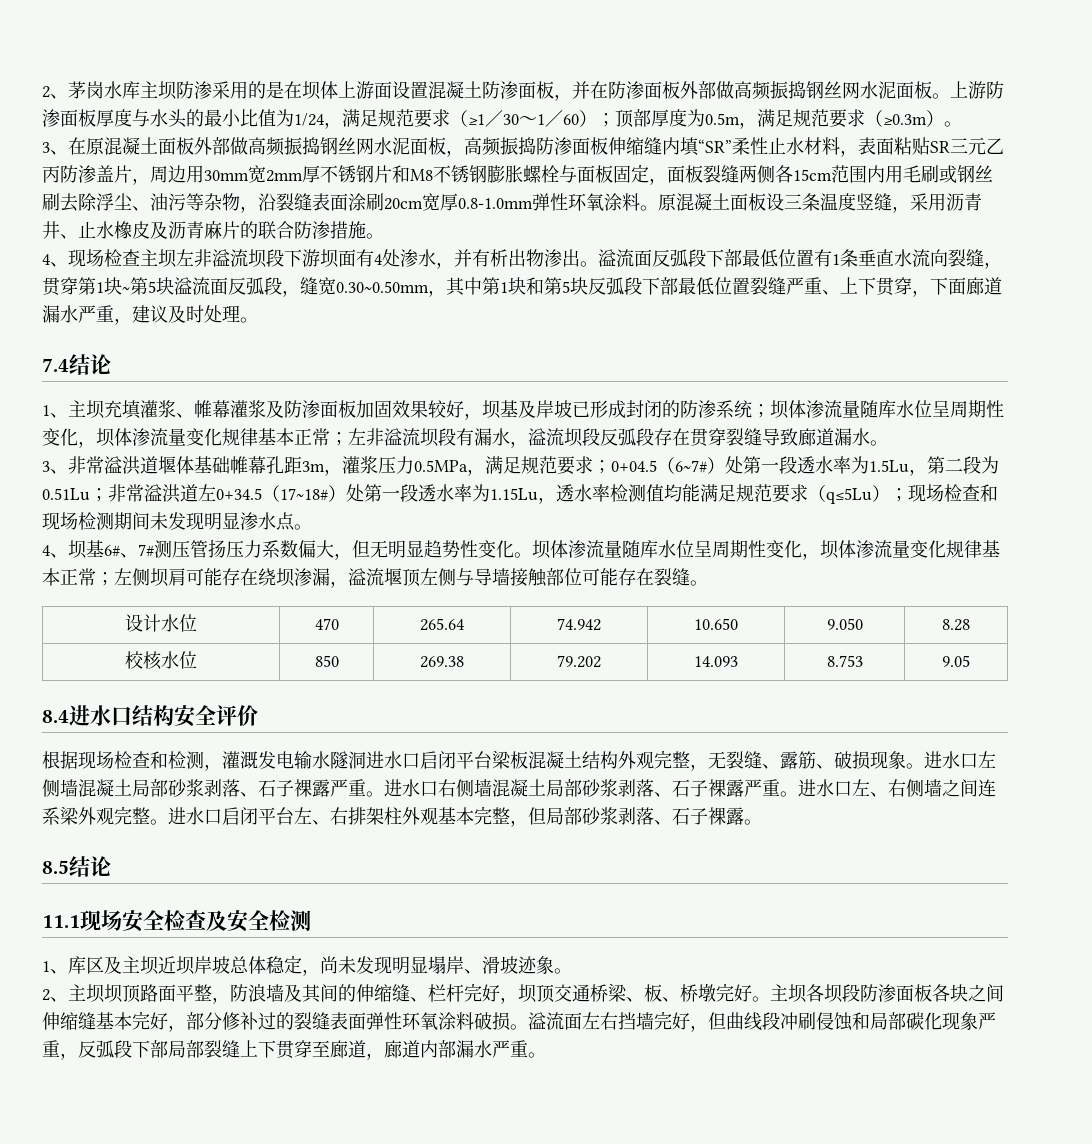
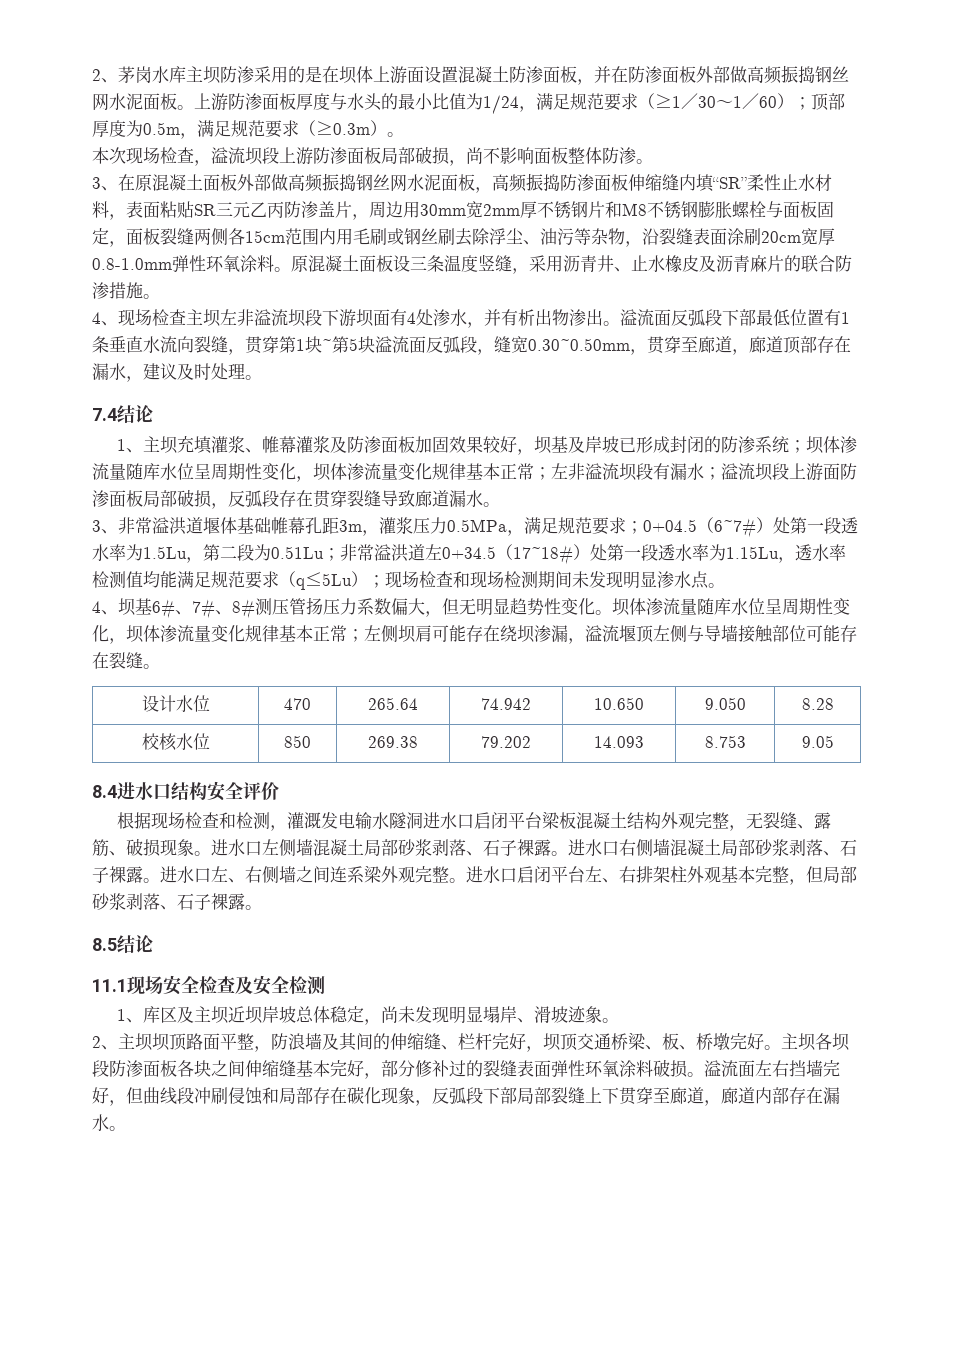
+ 本次现场检查，溢流坝段上游防渗面板局部破损，尚不影响面板整体防渗。
- 溢流面反弧段下部最低位置有1条垂直水流向裂缝，贯穿第1块~第5块溢流面反弧段，缝宽0.30~0.50mm，其中第1块和第5块反弧段下部最低位置裂缝严重、上下贯穿，下面廊道漏水严重，建议及时处理。
+ 溢流面反弧段下部最低位置有1条垂直水流向裂缝，贯穿第1块~第5块溢流面反弧段，缝宽0.30~0.50mm，贯穿至廊道，廊道顶部存在漏水，建议及时处理。
- 1、主坝充填灌浆、帷幕灌浆及防渗面板加固效果较好，坝基及岸坡已形成封闭的防渗系统；坝体渗流量随库水位呈周期性变化，坝体渗流量变化规律基本正常；左非溢流坝段有漏水，溢流坝段反弧段存在贯穿裂缝导致廊道漏水。
+ 1、主坝充填灌浆、帷幕灌浆及防渗面板加固效果较好，坝基及岸坡已形成封闭的防渗系统；坝体渗流量随库水位呈周期性变化，坝体渗流量变化规律基本正常；左非溢流坝段有漏水；溢流坝段上游面防渗面板局部破损，反弧段存在贯穿裂缝导致廊道漏水。
- 4、坝基6#、7#测压管扬压力系数偏大，但无明显趋势性变化。
+ 4、坝基6#、7#、8#测压管扬压力系数偏大，但无明显趋势性变化。
- 进水口左侧墙混凝土局部砂浆剥落、石子裸露严重。
+ 进水口左侧墙混凝土局部砂浆剥落、石子裸露。
- 进水口右侧墙混凝土局部砂浆剥落、石子裸露严重。
+ 进水口右侧墙混凝土局部砂浆剥落、石子裸露。
- 溢流面左右挡墙完好，但曲线段冲刷侵蚀和局部碳化现象严重，反弧段下部局部裂缝上下贯穿至廊道，廊道内部漏水严重。
+ 溢流面左右挡墙完好，但曲线段冲刷侵蚀和局部存在碳化现象，反弧段下部局部裂缝上下贯穿至廊道，廊道内部存在漏水。

